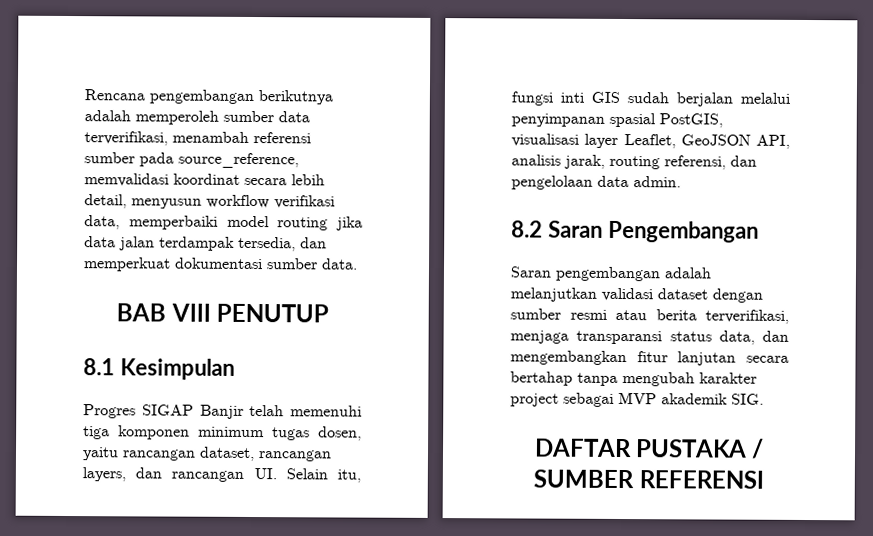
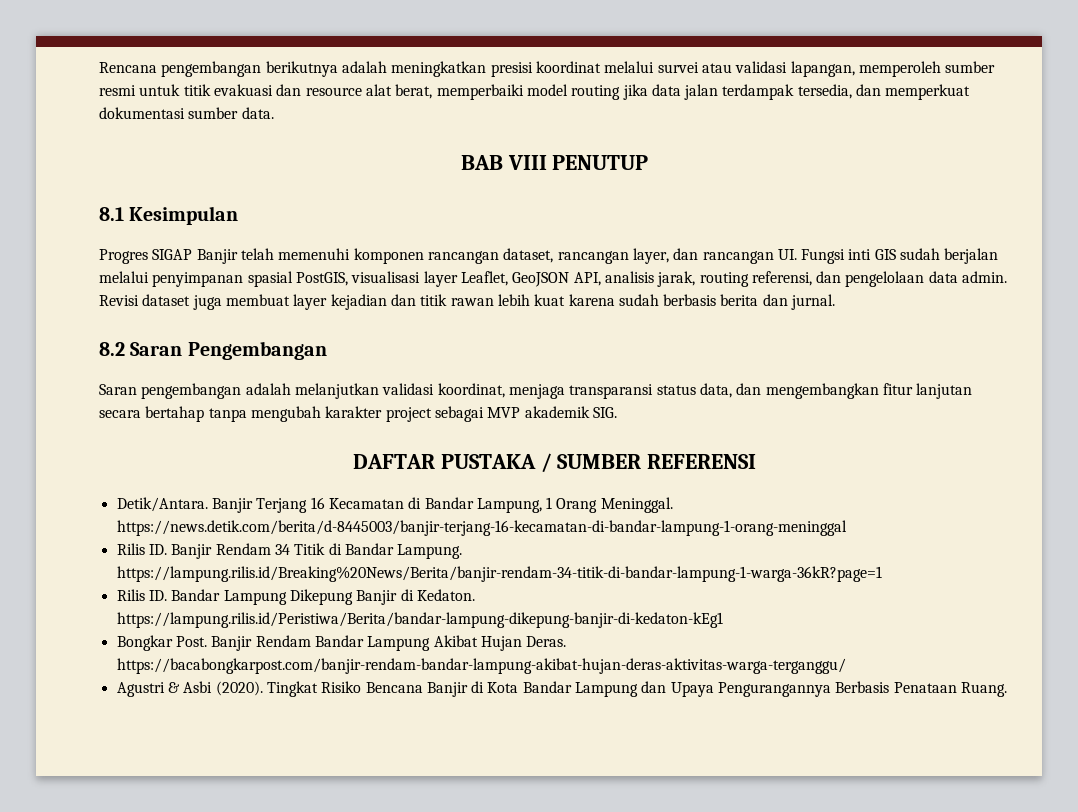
- Rencana pengembangan berikutnya adalah memperoleh sumber data terverifikasi, menambah referensi sumber pada source_reference, memvalidasi koordinat secara lebih detail, menyusun workflow verifikasi data, memperbaiki model routing jika data jalan terdampak tersedia, dan memperkuat dokumentasi sumber data.
+ Rencana pengembangan berikutnya adalah meningkatkan presisi koordinat melalui survei atau validasi lapangan, memperoleh sumber resmi untuk titik evakuasi dan resource alat berat, memperbaiki model routing jika data jalan terdampak tersedia, dan memperkuat dokumentasi sumber data.
- Progres SIGAP Banjir telah memenuhi tiga komponen minimum tugas dosen, yaitu rancangan dataset, rancangan layers, dan rancangan UI. Selain itu, fungsi inti GIS sudah berjalan melalui penyimpanan spasial PostGIS, visualisasi layer Leaflet, GeoJSON API, analisis jarak, routing referensi, dan pengelolaan data admin.
+ Progres SIGAP Banjir telah memenuhi komponen rancangan dataset, rancangan layer, dan rancangan UI. Fungsi inti GIS sudah berjalan melalui penyimpanan spasial PostGIS, visualisasi layer Leaflet, GeoJSON API, analisis jarak, routing referensi, dan pengelolaan data admin. Revisi dataset juga membuat layer kejadian dan titik rawan lebih kuat karena sudah berbasis berita dan jurnal.
- Saran pengembangan adalah melanjutkan validasi dataset dengan sumber resmi atau berita terverifikasi, menjaga transparansi status data, dan mengembangkan fitur lanjutan secara bertahap tanpa mengubah karakter project sebagai MVP akademik SIG.
+ Saran pengembangan adalah melanjutkan validasi koordinat, menjaga transparansi status data, dan mengembangkan fitur lanjutan secara bertahap tanpa mengubah karakter project sebagai MVP akademik SIG.
+ Detik/Antara. Banjir Terjang 16 Kecamatan di Bandar Lampung, 1 Orang Meninggal. https://news.detik.com/berita/d-8445003/banjir-terjang-16-kecamatan-di-bandar-lampung-1-orang-meninggal
+ Rilis ID. Banjir Rendam 34 Titik di Bandar Lampung. https://lampung.rilis.id/Breaking%20News/Berita/banjir-rendam-34-titik-di-bandar-lampung-1-warga-36kR?page=1
+ Rilis ID. Bandar Lampung Dikepung Banjir di Kedaton. https://lampung.rilis.id/Peristiwa/Berita/bandar-lampung-dikepung-banjir-di-kedaton-kEg1
+ Bongkar Post. Banjir Rendam Bandar Lampung Akibat Hujan Deras. https://bacabongkarpost.com/banjir-rendam-bandar-lampung-akibat-hujan-deras-aktivitas-warga-terganggu/
+ Agustri & Asbi (2020). Tingkat Risiko Bencana Banjir di Kota Bandar Lampung dan Upaya Pengurangannya Berbasis Penataan Ruang.

